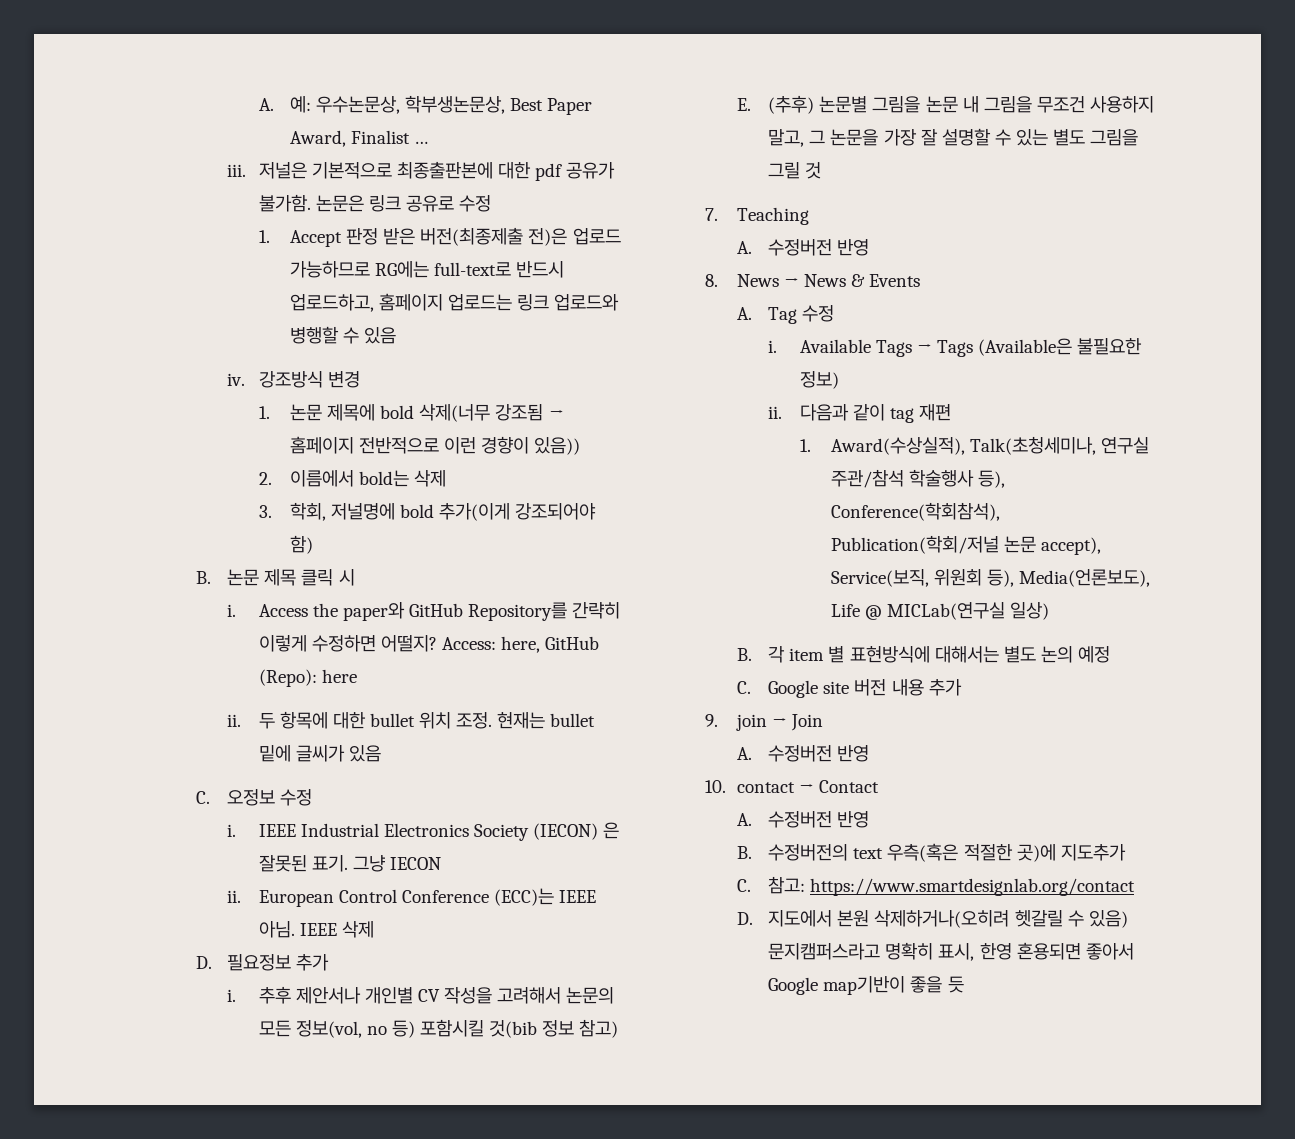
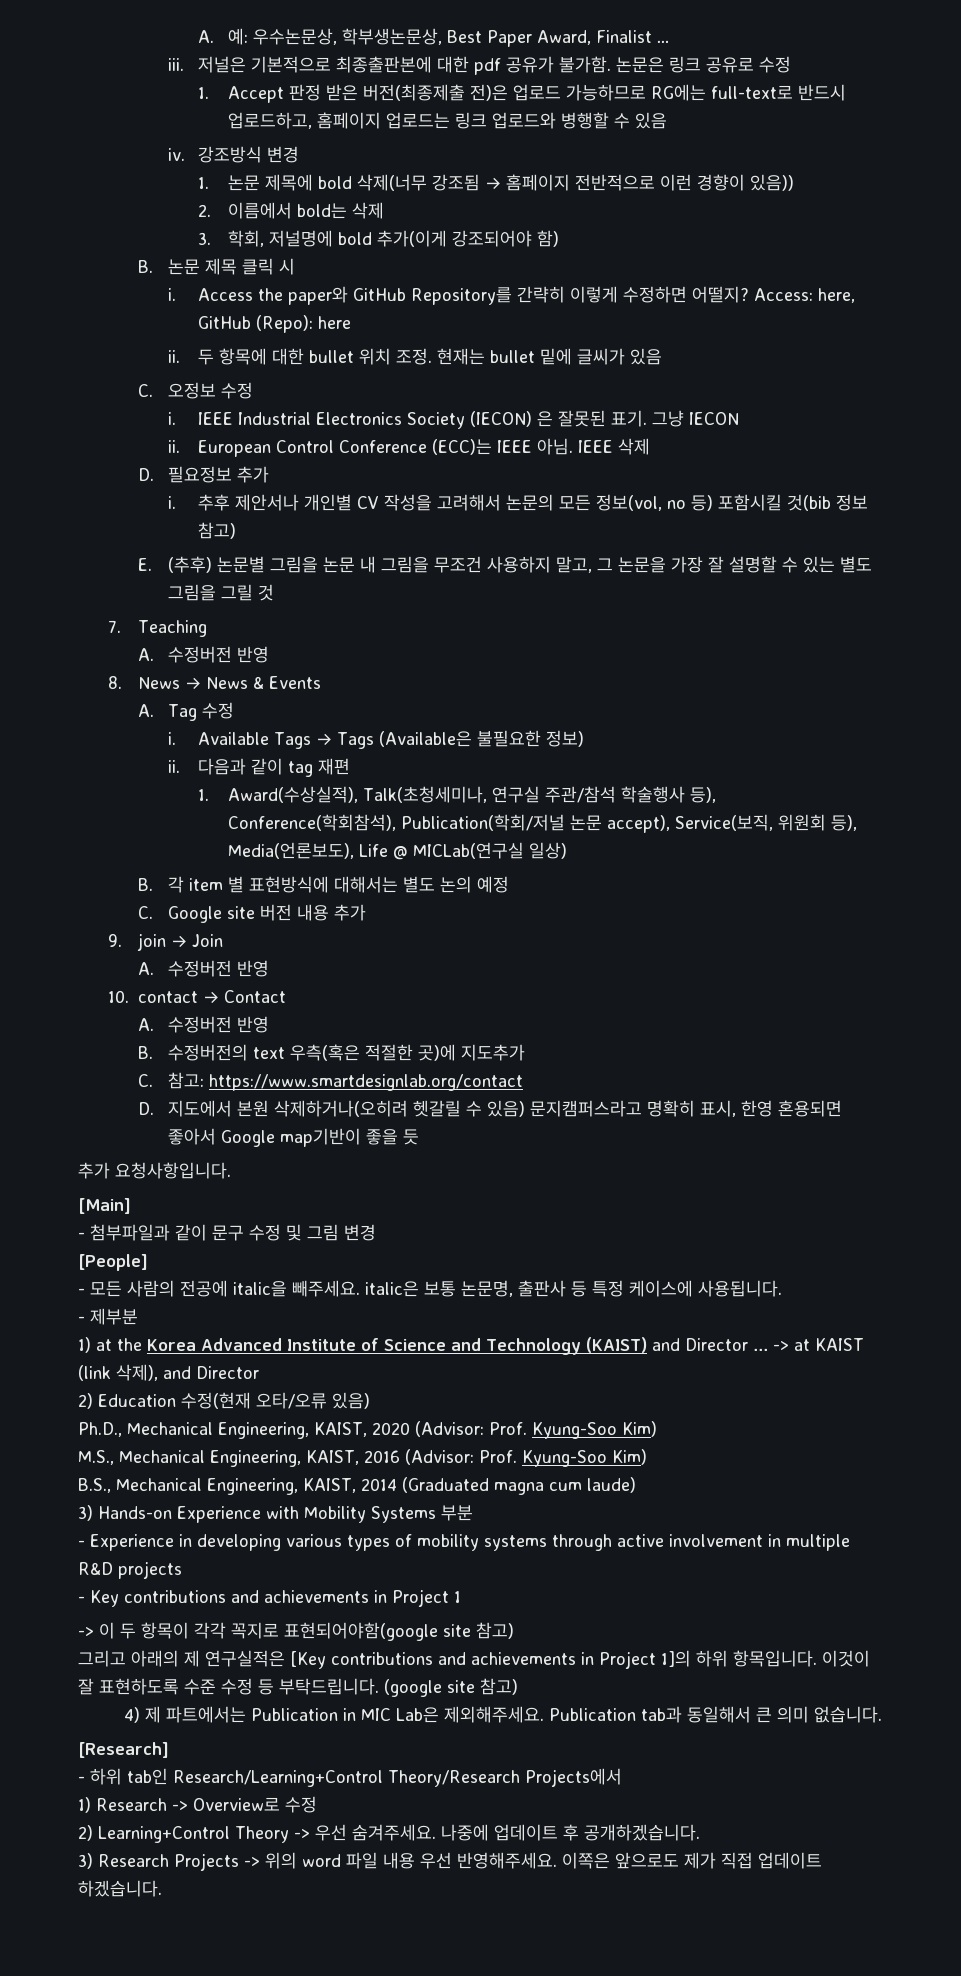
+ 추가 요청사항입니다.
+ [Main]
+ - 첨부파일과 같이 문구 수정 및 그림 변경
+ [People]
+ - 모든 사람의 전공에 italic을 빼주세요. italic은 보통 논문명, 출판사 등 특정 케이스에 사용됩니다.
+ - 제부분
+ 1) at the Korea Advanced Institute of Science and Technology (KAIST) and Director ... -> at KAIST (link 삭제), and Director
+ 2) Education 수정(현재 오타/오류 있음)
+ Ph.D., Mechanical Engineering, KAIST, 2020 (Advisor: Prof. Kyung-Soo Kim)
+ M.S., Mechanical Engineering, KAIST, 2016 (Advisor: Prof. Kyung-Soo Kim)
+ B.S., Mechanical Engineering, KAIST, 2014 (Graduated magna cum laude)
+ 3) Hands-on Experience with Mobility Systems 부분
+ - Experience in developing various types of mobility systems through active involvement in multiple R&D projects
+ - Key contributions and achievements in Project 1
+ -> 이 두 항목이 각각 꼭지로 표현되어야함(google site 참고)
+ 그리고 아래의 제 연구실적은 [Key contributions and achievements in Project 1]의 하위 항목입니다. 이것이 잘 표현하도록 수준 수정 등 부탁드립니다. (google site 참고)
+ 4) 제 파트에서는 Publication in MIC Lab은 제외해주세요. Publication tab과 동일해서 큰 의미 없습니다.
+ [Research]
+ - 하위 tab인 Research/Learning+Control Theory/Research Projects에서
+ 1) Research -> Overview로 수정
+ 2) Learning+Control Theory -> 우선 숨겨주세요. 나중에 업데이트 후 공개하겠습니다.
+ 3) Research Projects -> 위의 word 파일 내용 우선 반영해주세요. 이쪽은 앞으로도 제가 직접 업데이트 하겠습니다.

